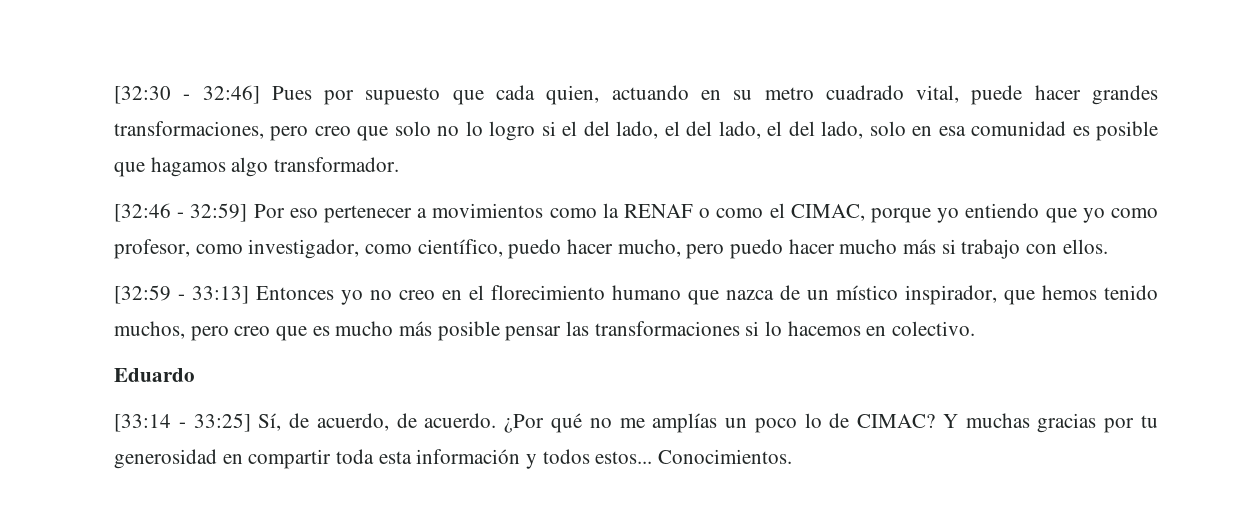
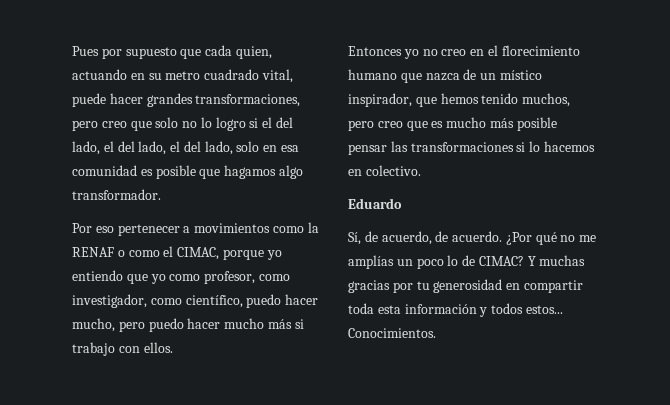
- [32:30 - 32:46] Pues por supuesto que cada quien, actuando en su metro cuadrado vital, puede hacer grandes transformaciones, pero creo que solo no lo logro si el del lado, el del lado, el del lado, solo en esa comunidad es posible que hagamos algo transformador.
+ Pues por supuesto que cada quien, actuando en su metro cuadrado vital, puede hacer grandes transformaciones, pero creo que solo no lo logro si el del lado, el del lado, el del lado, solo en esa comunidad es posible que hagamos algo transformador.
- [32:46 - 32:59] Por eso pertenecer a movimientos como la RENAF o como el CIMAC, porque yo entiendo que yo como profesor, como investigador, como científico, puedo hacer mucho, pero puedo hacer mucho más si trabajo con ellos.
+ Por eso pertenecer a movimientos como la RENAF o como el CIMAC, porque yo entiendo que yo como profesor, como investigador, como científico, puedo hacer mucho, pero puedo hacer mucho más si trabajo con ellos.
- [32:59 - 33:13] Entonces yo no creo en el florecimiento humano que nazca de un místico inspirador, que hemos tenido muchos, pero creo que es mucho más posible pensar las transformaciones si lo hacemos en colectivo.
+ Entonces yo no creo en el florecimiento humano que nazca de un místico inspirador, que hemos tenido muchos, pero creo que es mucho más posible pensar las transformaciones si lo hacemos en colectivo.
- [33:14 - 33:25] Sí, de acuerdo, de acuerdo.
+ Sí, de acuerdo, de acuerdo.

